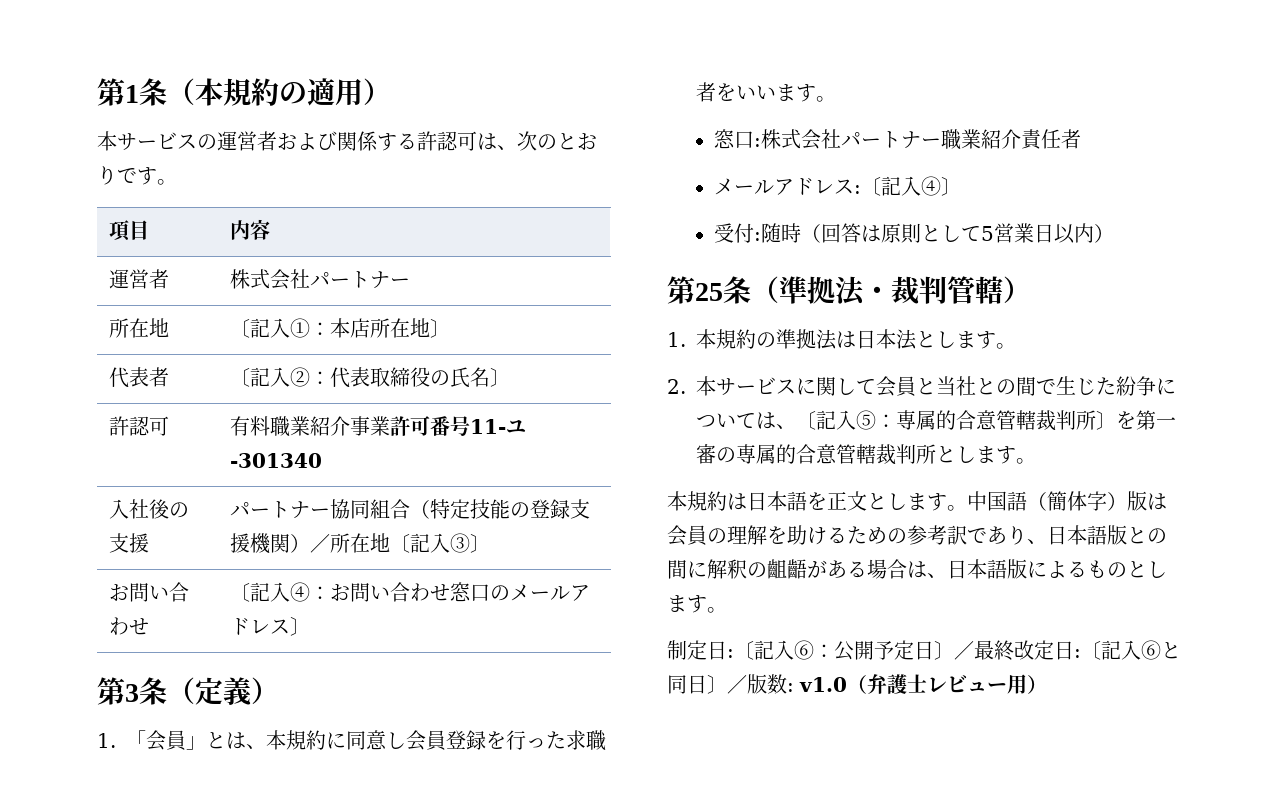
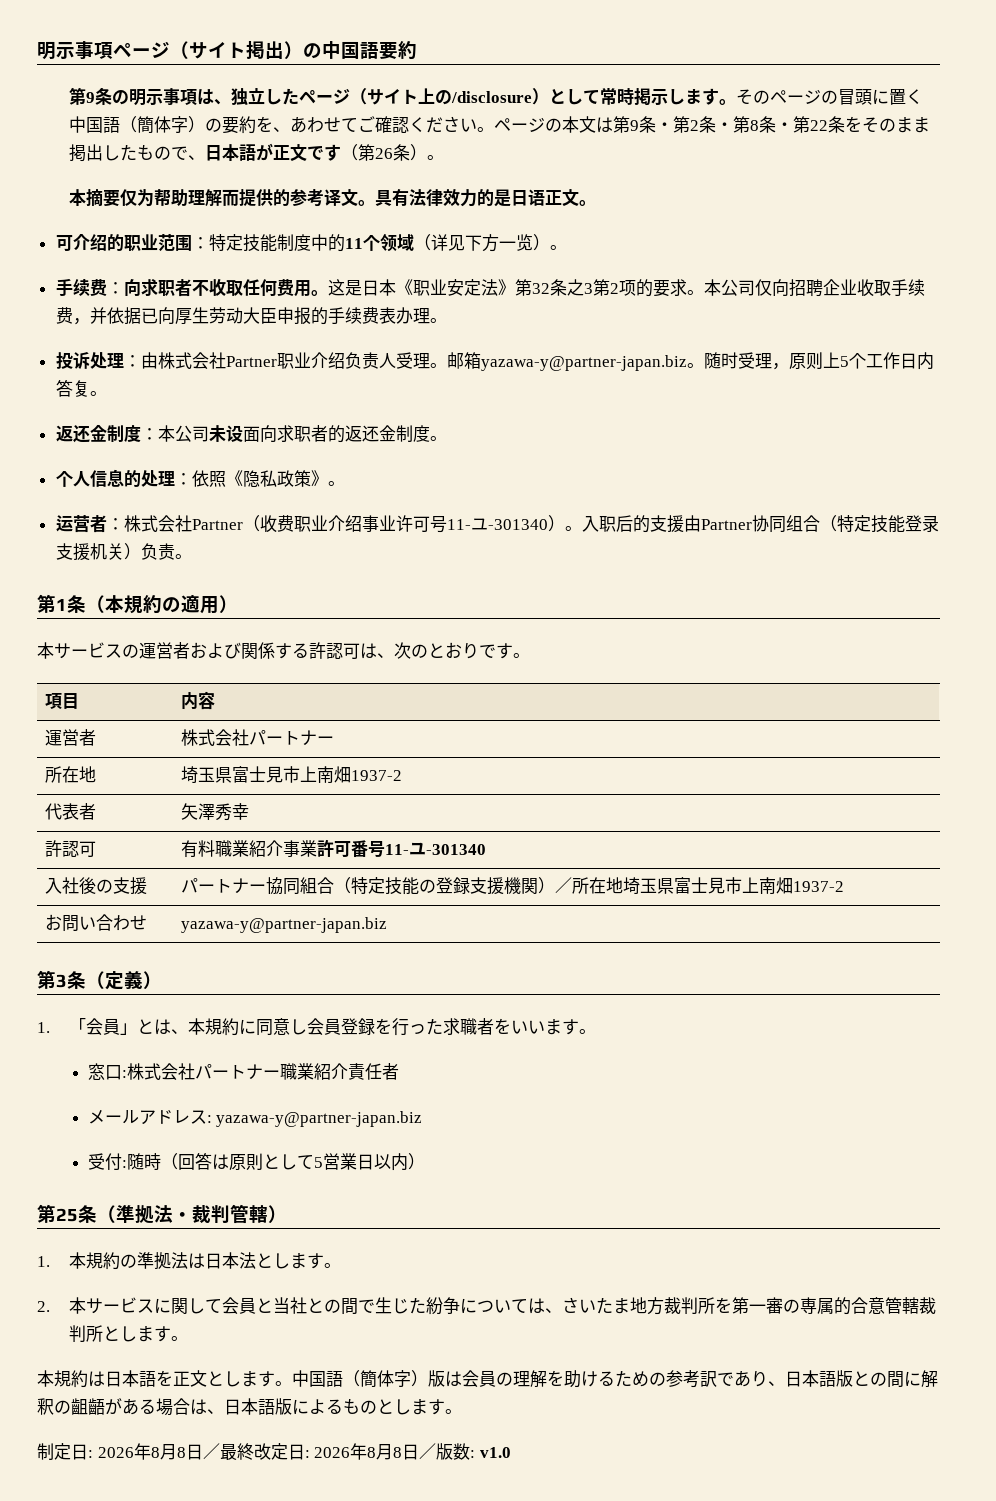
+ 明示事項ページ（サイト掲出）の中国語要約
+ 第9条の明示事項は、独立したページ（サイト上の/disclosure）として常時掲示します。そのページの冒頭に置く中国語（簡体字）の要約を、あわせてご確認ください。ページの本文は第9条・第2条・第8条・第22条をそのまま掲出したもので、日本語が正文です（第26条）。
+ 本摘要仅为帮助理解而提供的参考译文。具有法律效力的是日语正文。
+ 可介绍的职业范围：特定技能制度中的11个领域（详见下方一览）。
+ 手续费：向求职者不收取任何费用。这是日本《职业安定法》第32条之3第2项的要求。本公司仅向招聘企业收取手续费，并依据已向厚生劳动大臣申报的手续费表办理。
+ 投诉处理：由株式会社Partner职业介绍负责人受理。邮箱yazawa-y@partner-japan.biz。随时受理，原则上5个工作日内答复。
+ 返还金制度：本公司未设面向求职者的返还金制度。
+ 个人信息的处理：依照《隐私政策》。
+ 运营者：株式会社Partner（收费职业介绍事业许可号11-ユ-301340）。入职后的支援由Partner协同组合（特定技能登录支援机关）负责。
- 所在地 | 〔記入①：本店所在地〕
- 代表者 | 〔記入②：代表取締役の氏名〕
+ 所在地 | 埼玉県富士見市上南畑1937-2
+ 代表者 | 矢澤秀幸
- 入社後の支援 | パートナー協同組合（特定技能の登録支援機関）／所在地〔記入③〕
- お問い合わせ | 〔記入④：お問い合わせ窓口のメールアドレス〕
+ 入社後の支援 | パートナー協同組合（特定技能の登録支援機関）／所在地埼玉県富士見市上南畑1937-2
+ お問い合わせ | yazawa-y@partner-japan.biz
- メールアドレス:〔記入④〕
+ メールアドレス: yazawa-y@partner-japan.biz
- 2.本サービスに関して会員と当社との間で生じた紛争については、〔記入⑤：専属的合意管轄裁判所〕を第一審の専属的合意管轄裁判所とします。
+ 2.本サービスに関して会員と当社との間で生じた紛争については、さいたま地方裁判所を第一審の専属的合意管轄裁判所とします。
- 制定日:〔記入⑥：公開予定日〕／最終改定日:〔記入⑥と同日〕／版数: v1.0（弁護士レビュー用）
+ 制定日: 2026年8月8日／最終改定日: 2026年8月8日／版数: v1.0

